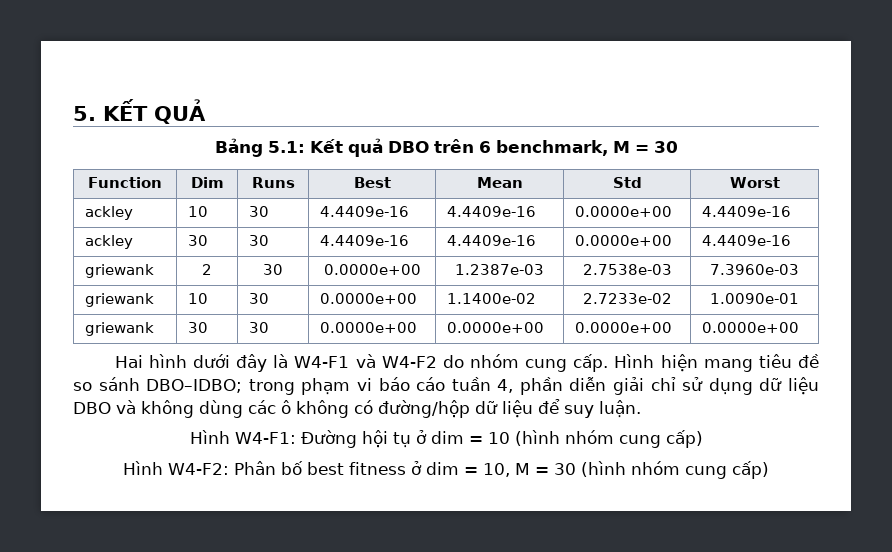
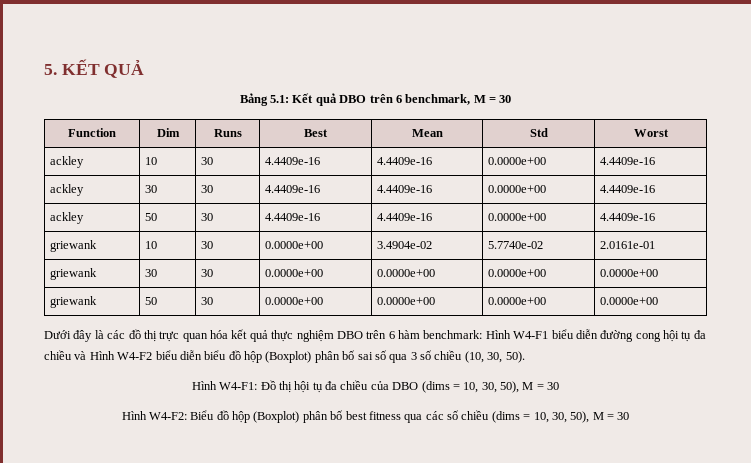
- griewank | 2 | 30 | 0.0000e+00 | 1.2387e-03 | 2.7538e-03 | 7.3960e-03
+ ackley | 50 | 30 | 4.4409e-16 | 4.4409e-16 | 0.0000e+00 | 4.4409e-16
- griewank | 10 | 30 | 0.0000e+00 | 1.1400e-02 | 2.7233e-02 | 1.0090e-01
+ griewank | 10 | 30 | 0.0000e+00 | 3.4904e-02 | 5.7740e-02 | 2.0161e-01
- Hai hình dưới đây là W4-F1 và W4-F2 do nhóm cung cấp. Hình hiện mang tiêu đề so sánh DBO–IDBO; trong phạm vi báo cáo tuần 4, phần diễn giải chỉ sử dụng dữ liệu DBO và không dùng các ô không có đường/hộp dữ liệu để suy luận.
- Hình W4-F1: Đường hội tụ ở dim = 10 (hình nhóm cung cấp)
- Hình W4-F2: Phân bố best fitness ở dim = 10, M = 30 (hình nhóm cung cấp)
+ griewank | 50 | 30 | 0.0000e+00 | 0.0000e+00 | 0.0000e+00 | 0.0000e+00
+ Dưới đây là các đồ thị trực quan hóa kết quả thực nghiệm DBO trên 6 hàm benchmark: Hình W4-F1 biểu diễn đường cong hội tụ đa chiều và Hình W4-F2 biểu diễn biểu đồ hộp (Boxplot) phân bố sai số qua 3 số chiều (10, 30, 50).
+ Hình W4-F1: Đồ thị hội tụ đa chiều của DBO (dims = 10, 30, 50), M = 30
+ Hình W4-F2: Biểu đồ hộp (Boxplot) phân bố best fitness qua các số chiều (dims = 10, 30, 50), M = 30

